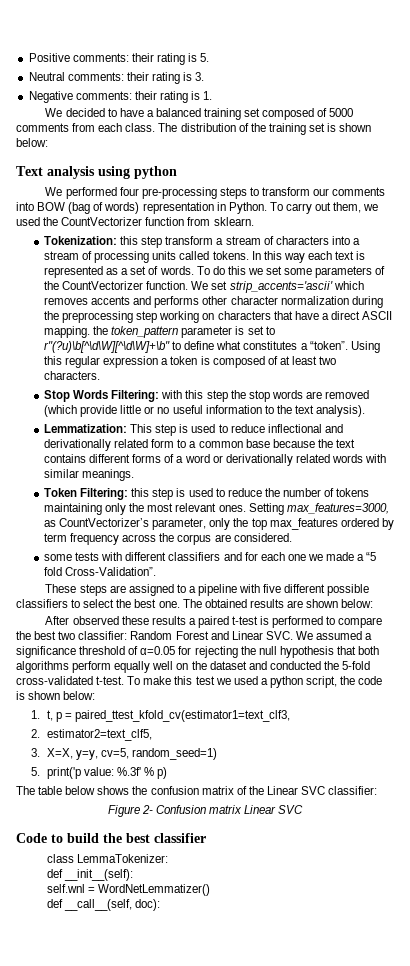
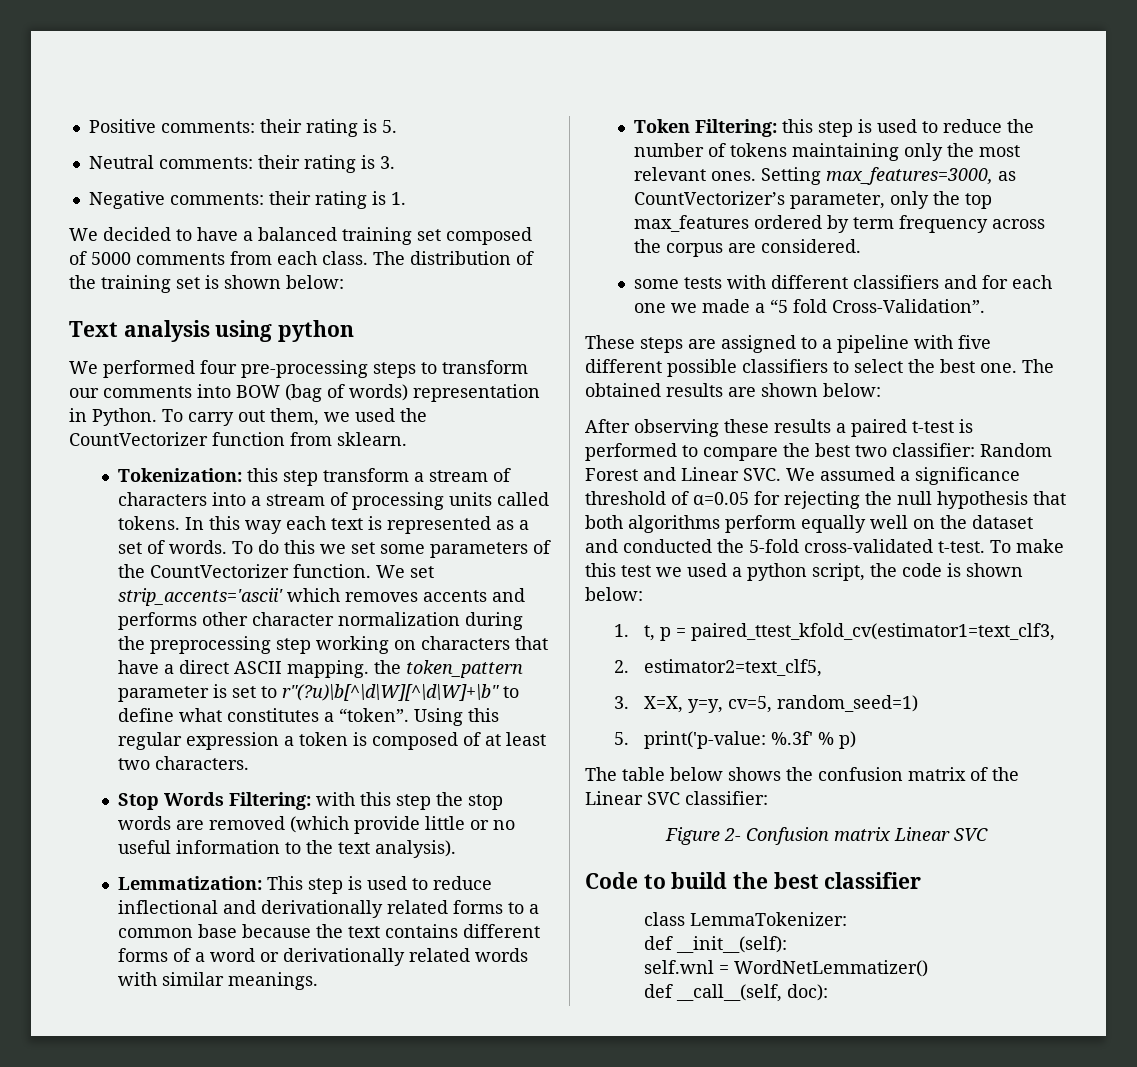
- Lemmatization: This step is used to reduce inflectional and derivationally related form to a common base because the text contains different forms of a word or derivationally related words with similar meanings.
+ Lemmatization: This step is used to reduce inflectional and derivationally related forms to a common base because the text contains different forms of a word or derivationally related words with similar meanings.
- After observed these results a paired t-test is performed to compare the best two classifier: Random Forest and Linear SVC. We assumed a significance threshold of α=0.05 for rejecting the null hypothesis that both algorithms perform equally well on the dataset and conducted the 5-fold cross-validated t-test.
+ After observing these results a paired t-test is performed to compare the best two classifier: Random Forest and Linear SVC. We assumed a significance threshold of α=0.05 for rejecting the null hypothesis that both algorithms perform equally well on the dataset and conducted the 5-fold cross-validated t-test.
- 5. print('p value: %.3f' % p)
+ 5. print('p-value: %.3f' % p)

